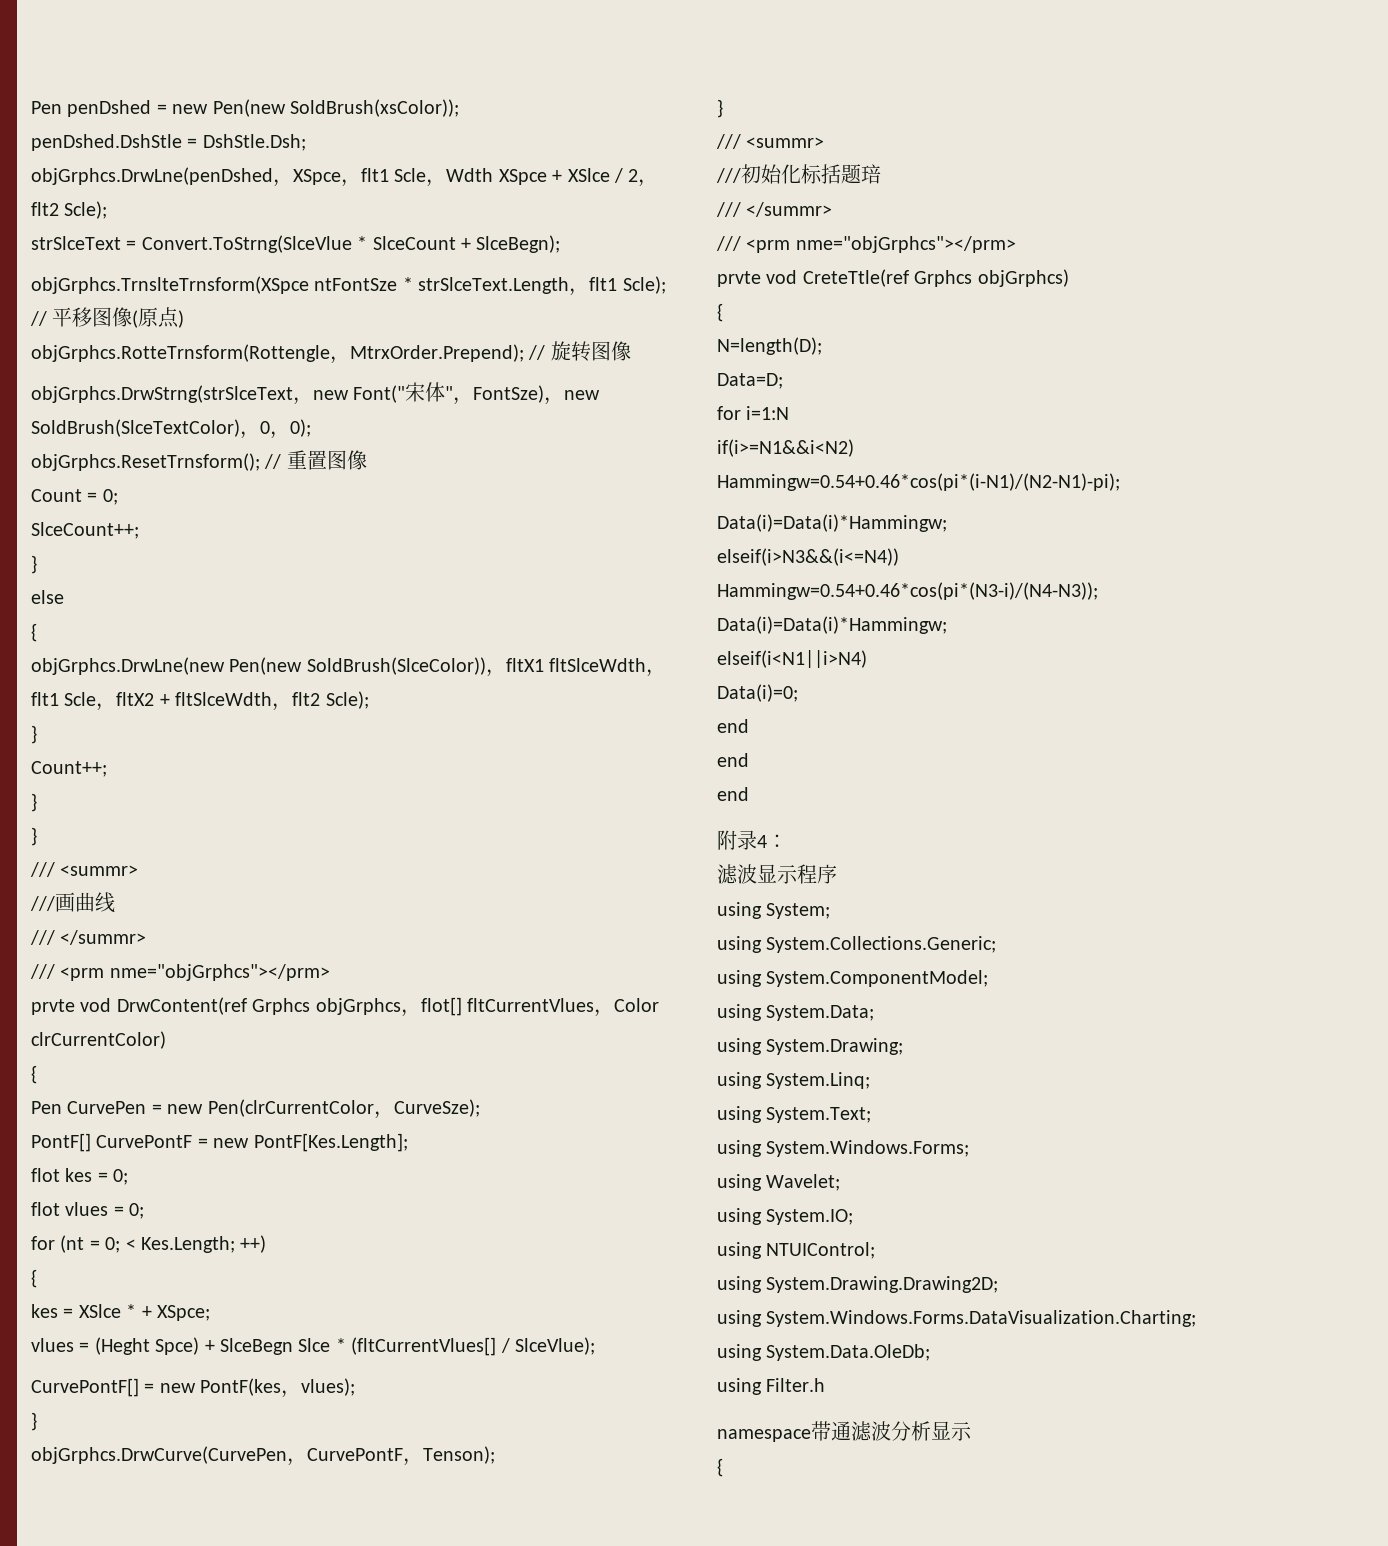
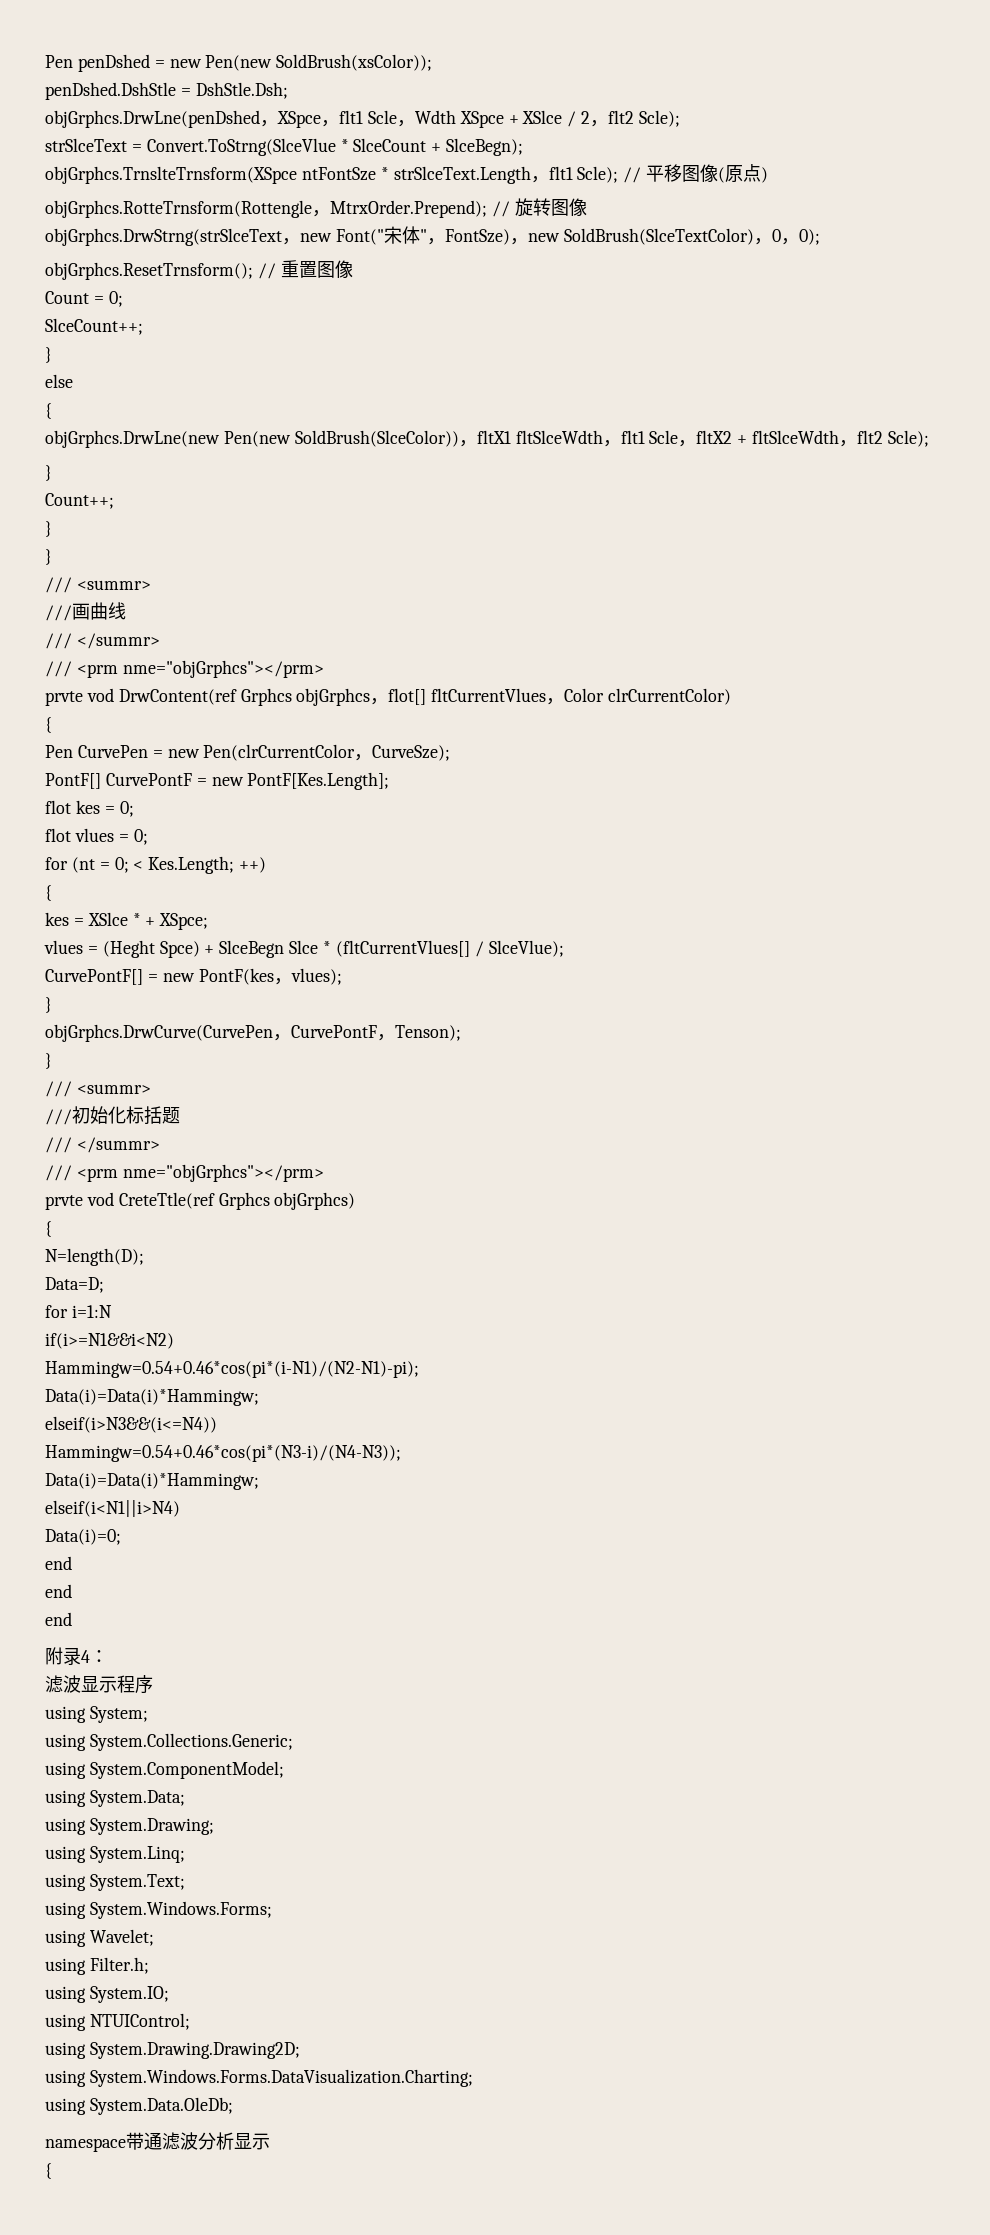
- ///初始化标括题琣
+ ///初始化标括题
+ using Filter.h;
- using Filter.h

